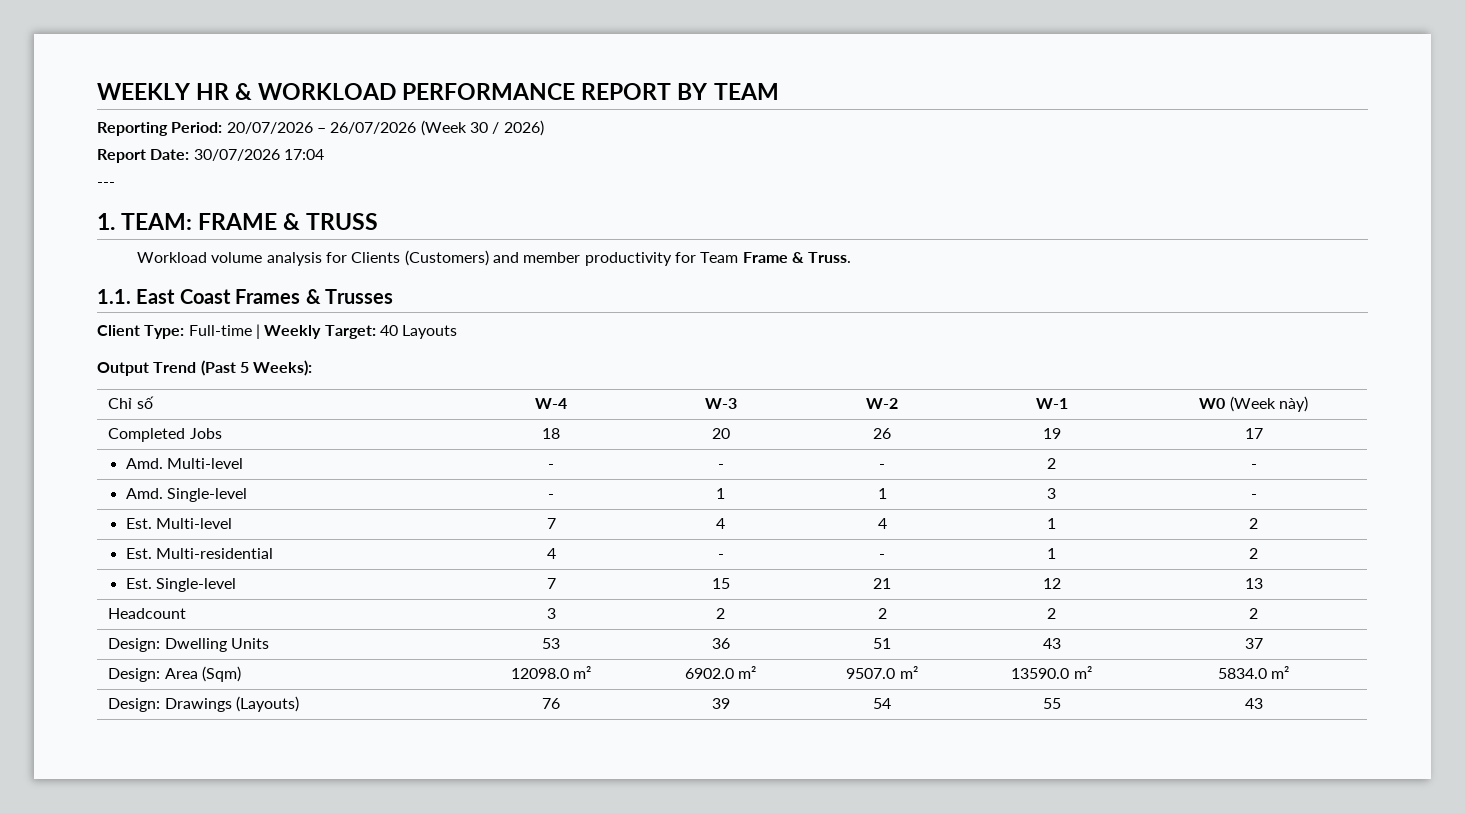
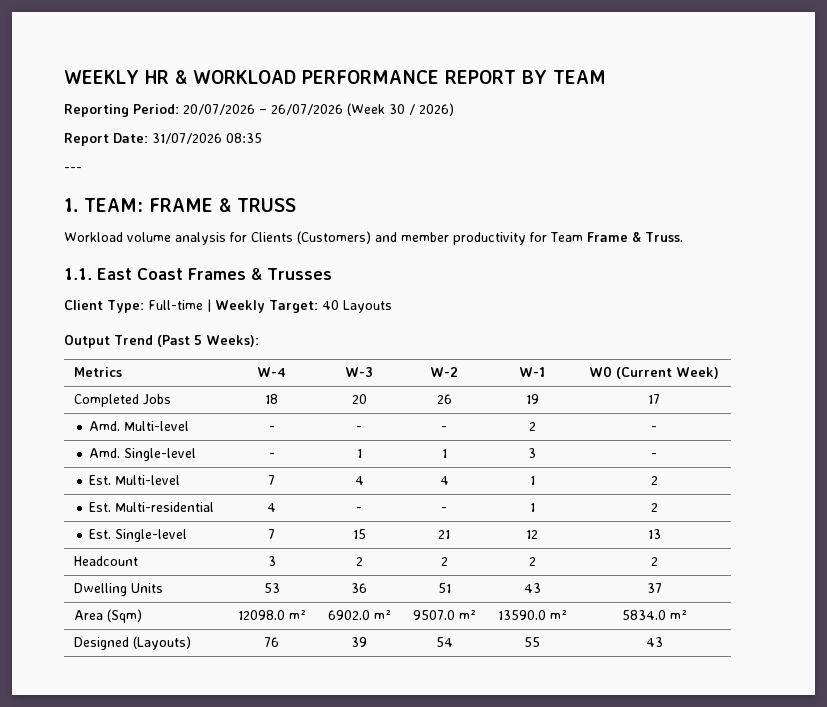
- Report Date: 30/07/2026 17:04
+ Report Date: 31/07/2026 08:35
- Chỉ số | W-4 | W-3 | W-2 | W-1 | W0 (Week này)
+ Metrics | W-4 | W-3 | W-2 | W-1 | W0 (Current Week)
- Design: Dwelling Units | 53 | 36 | 51 | 43 | 37
+ Dwelling Units | 53 | 36 | 51 | 43 | 37
- Design: Area (Sqm) | 12098.0 m² | 6902.0 m² | 9507.0 m² | 13590.0 m² | 5834.0 m²
+ Area (Sqm) | 12098.0 m² | 6902.0 m² | 9507.0 m² | 13590.0 m² | 5834.0 m²
- Design: Drawings (Layouts) | 76 | 39 | 54 | 55 | 43
+ Designed (Layouts) | 76 | 39 | 54 | 55 | 43

